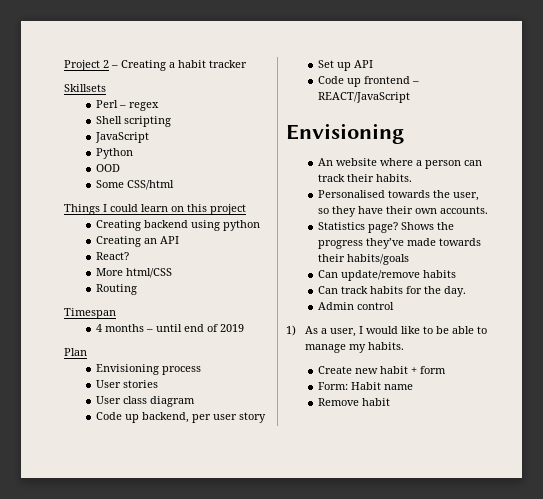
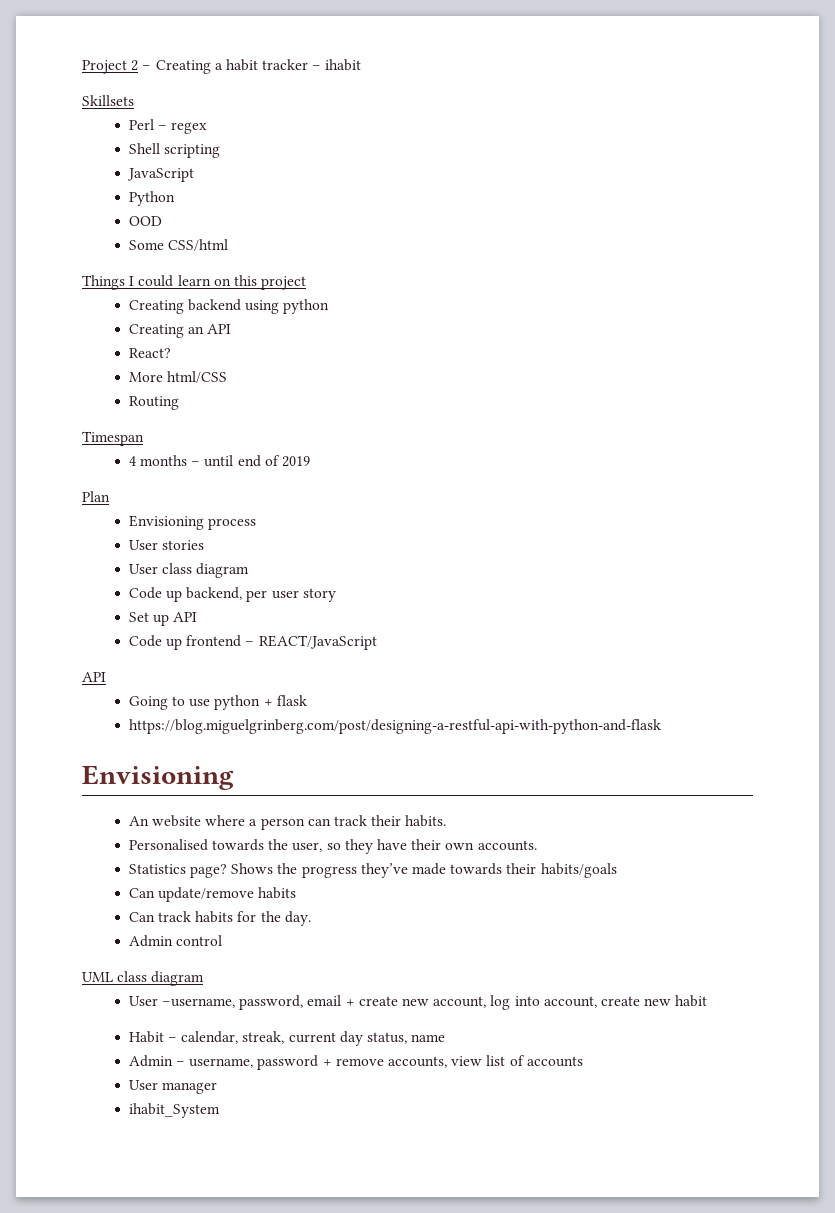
- Project 2 – Creating a habit tracker
+ Project 2 – Creating a habit tracker – ihabit
  Code up frontend – REACT/JavaScript
+ API
+ Going to use python + flask
+ https://blog.miguelgrinberg.com/post/designing-a-restful-api-with-python-and-flask
- 1) As a user, I would like to be able to manage my habits.
- Create new habit + form
- Form: Habit name
- Remove habit
+ UML class diagram
+ User –username, password, email + create new account, log into account, create new habit
+ Habit – calendar, streak, current day status, name
+ Admin – username, password + remove accounts, view list of accounts
+ User manager
+ ihabit_System

